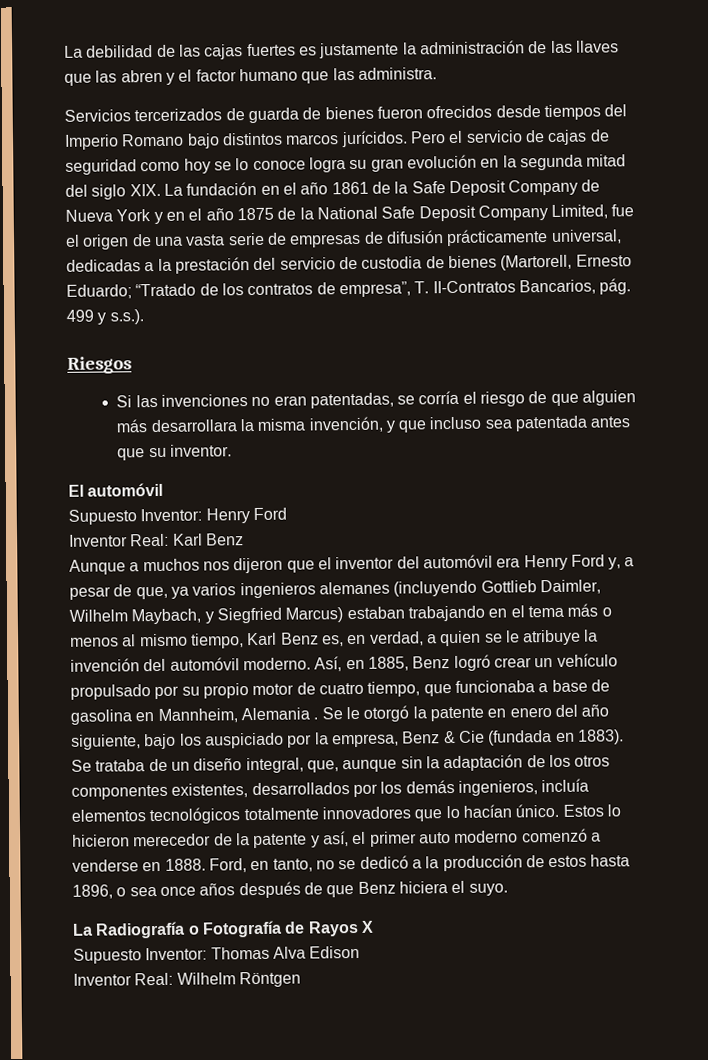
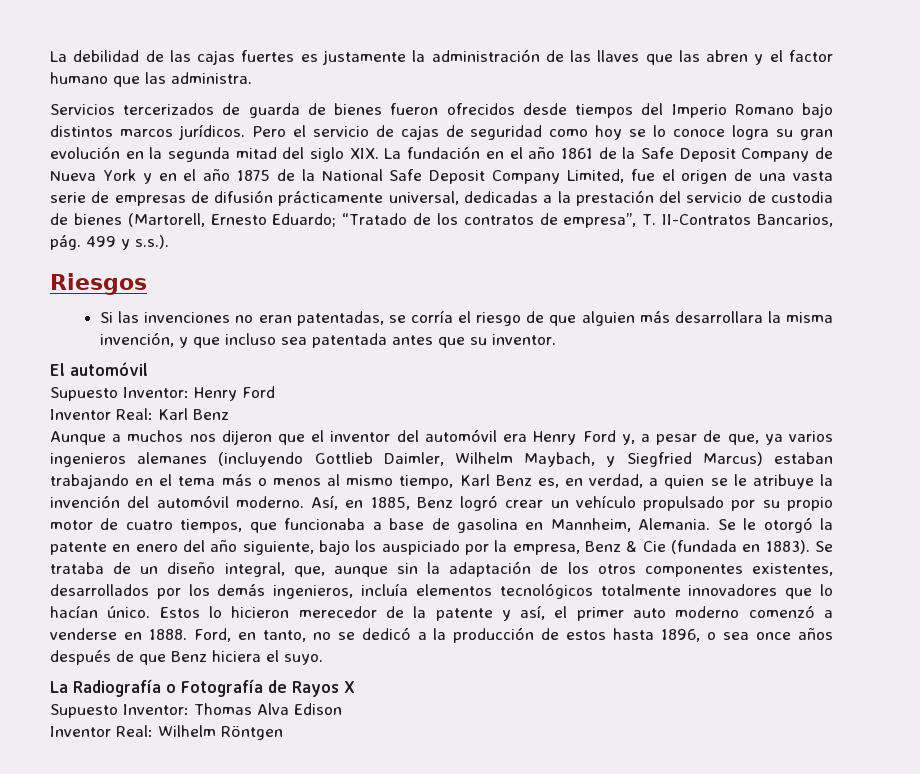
- Servicios tercerizados de guarda de bienes fueron ofrecidos desde tiempos del Imperio Romano bajo distintos marcos jurícidos.
+ Servicios tercerizados de guarda de bienes fueron ofrecidos desde tiempos del Imperio Romano bajo distintos marcos jurídicos.
- Así, en 1885, Benz logró crear un vehículo propulsado por su propio motor de cuatro tiempo, que funcionaba a base de gasolina en Mannheim, Alemania .
+ Así, en 1885, Benz logró crear un vehículo propulsado por su propio motor de cuatro tiempos, que funcionaba a base de gasolina en Mannheim, Alemania.

